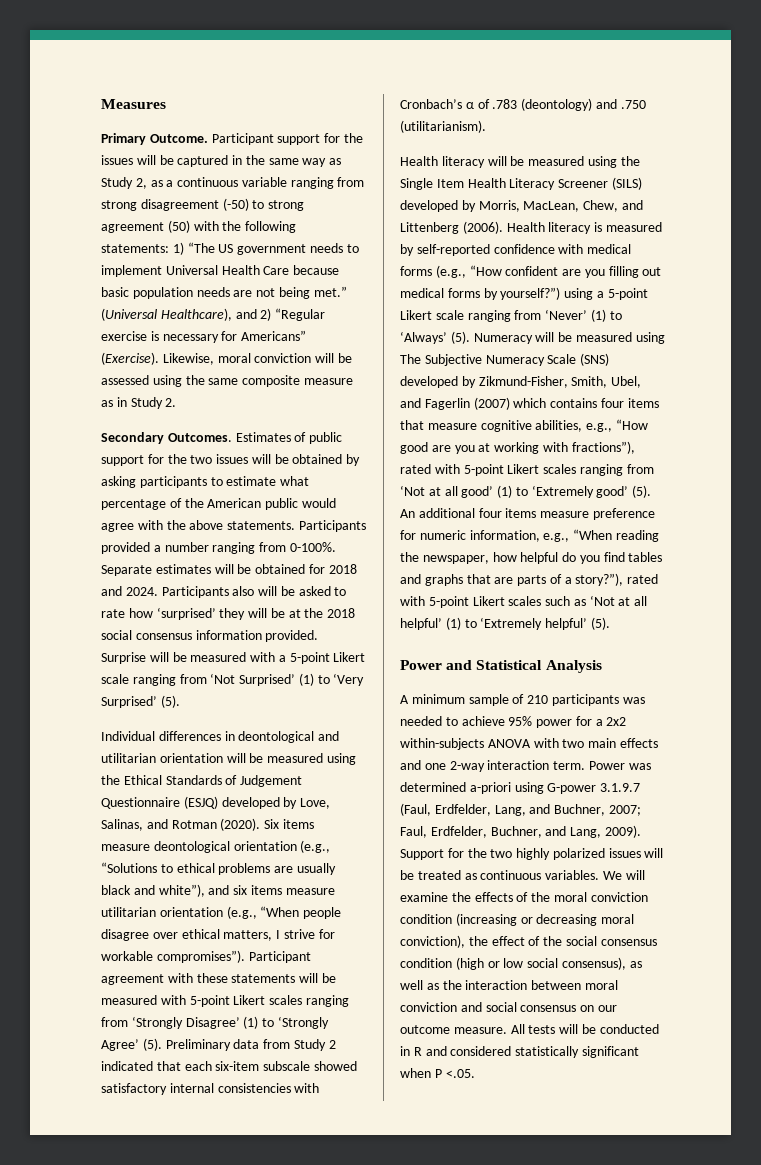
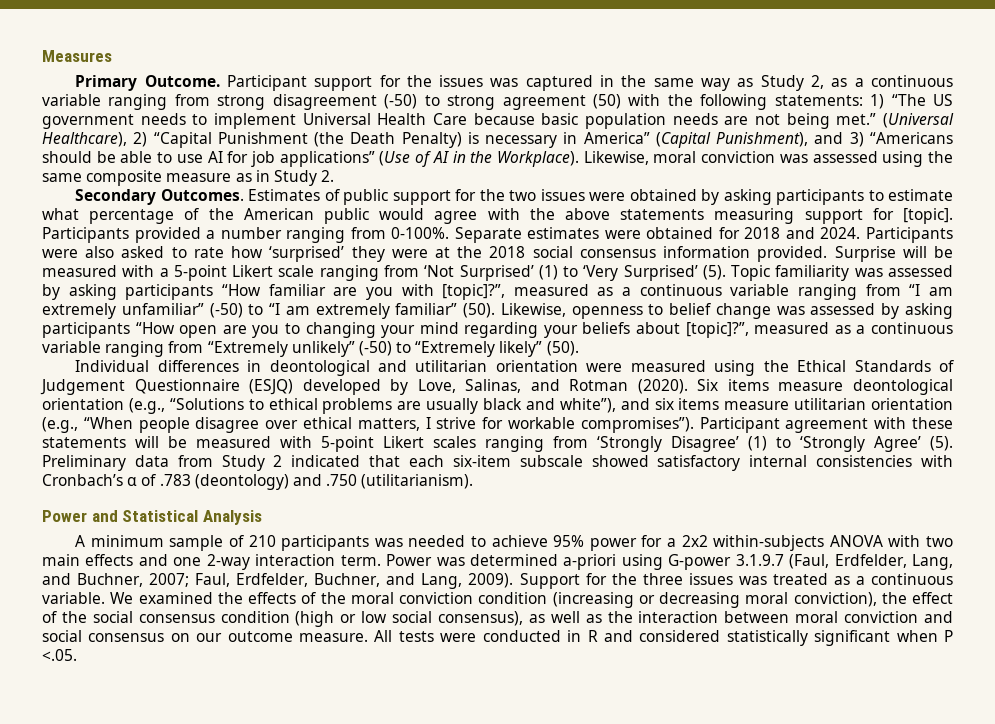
- Participant support for the issues will be captured in the same way as Study 2, as a continuous variable ranging from strong disagreement (-50) to strong agreement (50) with the following statements: 1) “The US government needs to implement Universal Health Care because basic population needs are not being met.”
+ Participant support for the issues was captured in the same way as Study 2, as a continuous variable ranging from strong disagreement (-50) to strong agreement (50) with the following statements: 1) “The US government needs to implement Universal Health Care because basic population needs are not being met.”
- (Universal Healthcare), and 2) “Regular exercise is necessary for Americans” (Exercise).
+ (Universal Healthcare), 2) “Capital Punishment (the Death Penalty) is necessary in America” (Capital Punishment), and 3) “Americans should be able to use AI for job applications” (Use of AI in the Workplace).
- Likewise, moral conviction will be assessed using the same composite measure as in Study 2.
+ Likewise, moral conviction was assessed using the same composite measure as in Study 2.
- Estimates of public support for the two issues will be obtained by asking participants to estimate what percentage of the American public would agree with the above statements.
+ Estimates of public support for the two issues were obtained by asking participants to estimate what percentage of the American public would agree with the above statements measuring support for [topic].
- Separate estimates will be obtained for 2018 and 2024.
+ Separate estimates were obtained for 2018 and 2024.
- Participants also will be asked to rate how ‘surprised’ they will be at the 2018 social consensus information provided.
+ Participants were also asked to rate how ‘surprised’ they were at the 2018 social consensus information provided.
+ Topic familiarity was assessed by asking participants “How familiar are you with [topic]?”, measured as a continuous variable ranging from “I am extremely unfamiliar” (-50) to “I am extremely familiar” (50). Likewise, openness to belief change was assessed by asking participants “How open are you to changing your mind regarding your beliefs about [topic]?”, measured as a continuous variable ranging from “Extremely unlikely” (-50) to “Extremely likely” (50).
- Individual differences in deontological and utilitarian orientation will be measured using the Ethical Standards of Judgement Questionnaire (ESJQ) developed by Love, Salinas, and Rotman (2020).
+ Individual differences in deontological and utilitarian orientation were measured using the Ethical Standards of Judgement Questionnaire (ESJQ) developed by Love, Salinas, and Rotman (2020).
- Health literacy will be measured using the Single Item Health Literacy Screener (SILS) developed by Morris, MacLean, Chew, and Littenberg (2006). Health literacy is measured by self-reported confidence with medical forms (e.g., “How confident are you filling out medical forms by yourself?”) using a 5-point Likert scale ranging from ‘Never’ (1) to ‘Always’ (5). Numeracy will be measured using The Subjective Numeracy Scale (SNS) developed by Zikmund-Fisher, Smith, Ubel, and Fagerlin (2007) which contains four items that measure cognitive abilities, e.g., “How good are you at working with fractions”), rated with 5-point Likert scales ranging from ‘Not at all good’ (1) to ‘Extremely good’ (5). An additional four items measure preference for numeric information, e.g., “When reading the newspaper, how helpful do you find tables and graphs that are parts of a story?”), rated with 5-point Likert scales such as ‘Not at all helpful’ (1) to ‘Extremely helpful’ (5).
- Support for the two highly polarized issues will be treated as continuous variables. We will examine the effects of the moral conviction condition (increasing or decreasing moral conviction), the effect of the social consensus condition (high or low social consensus), as well as the interaction between moral conviction and social consensus on our outcome measure.
+ Support for the three issues was treated as a continuous variable. We examined the effects of the moral conviction condition (increasing or decreasing moral conviction), the effect of the social consensus condition (high or low social consensus), as well as the interaction between moral conviction and social consensus on our outcome measure.
- All tests will be conducted in R and considered statistically significant when P <.05.
+ All tests were conducted in R and considered statistically significant when P <.05.

